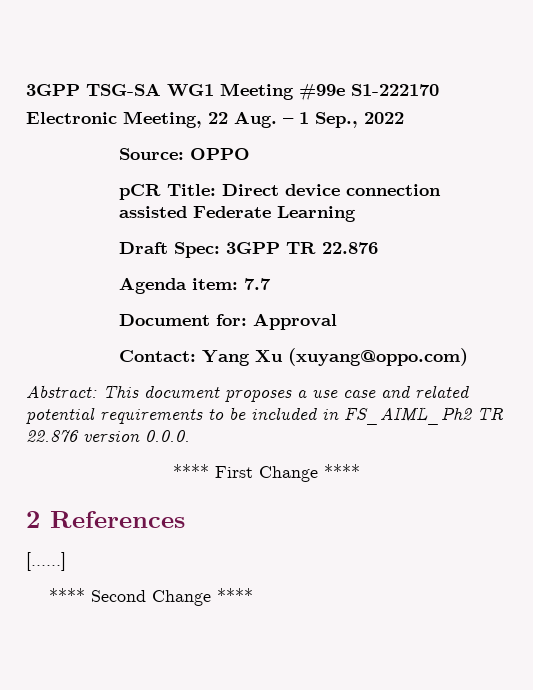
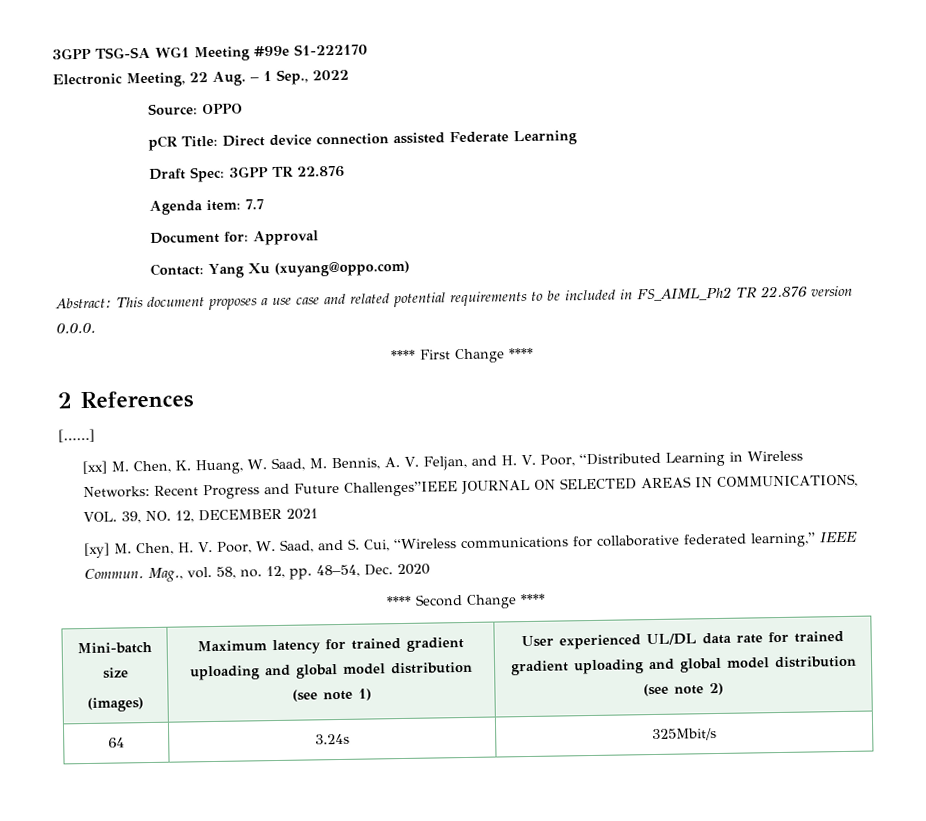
+ [xx] M. Chen, K. Huang, W. Saad, M. Bennis, A. V. Feljan, and H. V. Poor, “Distributed Learning in Wireless Networks: Recent Progress and Future Challenges”IEEE JOURNAL ON SELECTED AREAS IN COMMUNICATIONS, VOL. 39, NO. 12, DECEMBER 2021
+ [xy] M. Chen, H. V. Poor, W. Saad, and S. Cui, “Wireless communications for collaborative federated learning,” IEEE Commun. Mag., vol. 58, no. 12, pp. 48–54, Dec. 2020
  **** Second Change ****
+ Mini-batch size
+ (images) | Maximum latency for trained gradient uploading and global model distribution (see note 1) | User experienced UL/DL data rate for trained gradient uploading and global model distribution (see note 2)
+ 64 | 3.24s | 325Mbit/s

